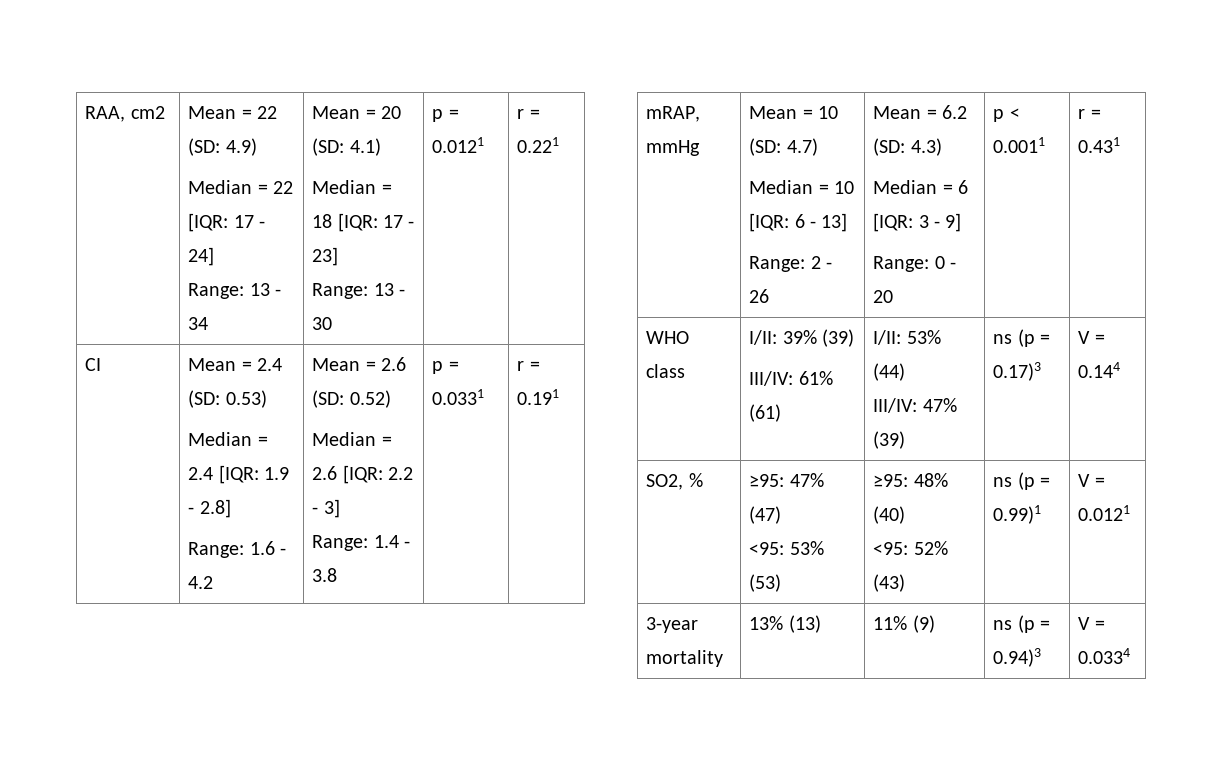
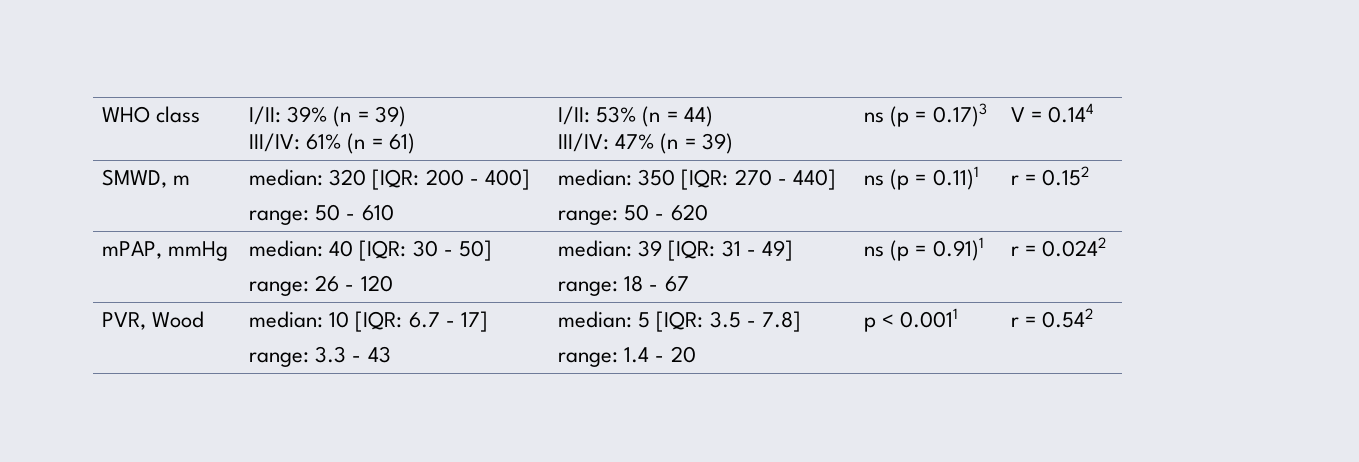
- RAA, cm2 | Mean = 22 (SD: 4.9)
- Median = 22 [IQR: 17 - 24]
- Range: 13 - 34 | Mean = 20 (SD: 4.1)
- Median = 18 [IQR: 17 - 23]
- Range: 13 - 30 | p = 0.0121 | r = 0.221
- CI | Mean = 2.4 (SD: 0.53)
- Median = 2.4 [IQR: 1.9 - 2.8]
- Range: 1.6 - 4.2 | Mean = 2.6 (SD: 0.52)
- Median = 2.6 [IQR: 2.2 - 3]
- Range: 1.4 - 3.8 | p = 0.0331 | r = 0.191
- mRAP, mmHg | Mean = 10 (SD: 4.7)
- Median = 10 [IQR: 6 - 13]
- Range: 2 - 26 | Mean = 6.2 (SD: 4.3)
- Median = 6 [IQR: 3 - 9]
- Range: 0 - 20 | p < 0.0011 | r = 0.431
- WHO class | I/II: 39% (39)
- III/IV: 61% (61) | I/II: 53% (44)
- III/IV: 47% (39) | ns (p = 0.17)3 | V = 0.144
+ WHO class | I/II: 39% (n = 39)
+ III/IV: 61% (n = 61) | I/II: 53% (n = 44)
+ III/IV: 47% (n = 39) | ns (p = 0.17)3 | V = 0.144
- SO2, % | ≥95: 47% (47)
- <95: 53% (53) | ≥95: 48% (40)
- <95: 52% (43) | ns (p = 0.99)1 | V = 0.0121
- 3-year mortality | 13% (13) | 11% (9) | ns (p = 0.94)3 | V = 0.0334
+ SMWD, m | median: 320 [IQR: 200 - 400]
+ range: 50 - 610 | median: 350 [IQR: 270 - 440]
+ range: 50 - 620 | ns (p = 0.11)1 | r = 0.152
+ mPAP, mmHg | median: 40 [IQR: 30 - 50]
+ range: 26 - 120 | median: 39 [IQR: 31 - 49]
+ range: 18 - 67 | ns (p = 0.91)1 | r = 0.0242
+ PVR, Wood | median: 10 [IQR: 6.7 - 17]
+ range: 3.3 - 43 | median: 5 [IQR: 3.5 - 7.8]
+ range: 1.4 - 20 | p < 0.0011 | r = 0.542

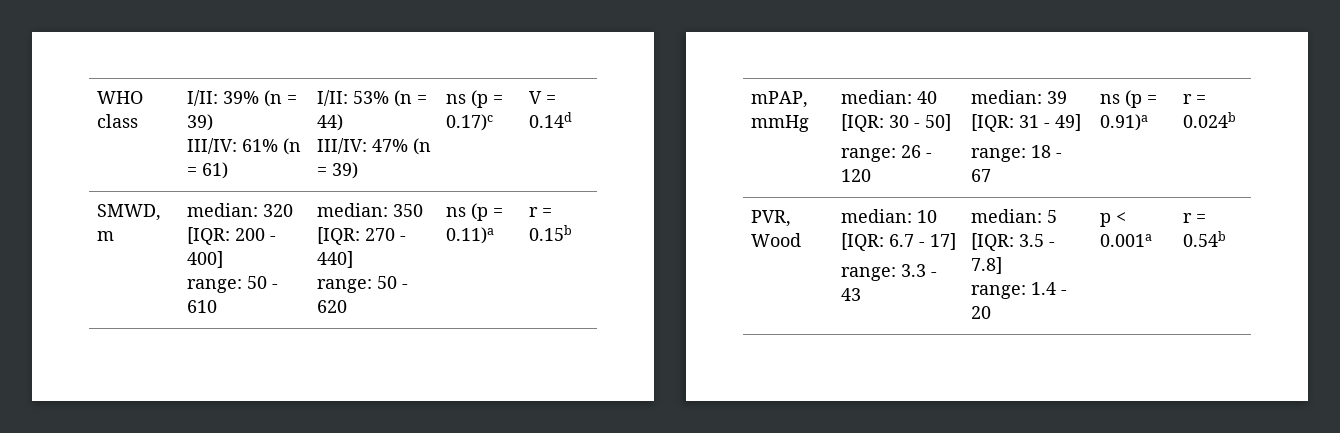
  WHO class | I/II: 39% (n = 39)
  III/IV: 61% (n = 61) | I/II: 53% (n = 44)
- III/IV: 47% (n = 39) | ns (p = 0.17)3 | V = 0.144
+ III/IV: 47% (n = 39) | ns (p = 0.17)c | V = 0.14d
  SMWD, m | median: 320 [IQR: 200 - 400]
  range: 50 - 610 | median: 350 [IQR: 270 - 440]
- range: 50 - 620 | ns (p = 0.11)1 | r = 0.152
+ range: 50 - 620 | ns (p = 0.11)a | r = 0.15b
  mPAP, mmHg | median: 40 [IQR: 30 - 50]
  range: 26 - 120 | median: 39 [IQR: 31 - 49]
- range: 18 - 67 | ns (p = 0.91)1 | r = 0.0242
+ range: 18 - 67 | ns (p = 0.91)a | r = 0.024b
  PVR, Wood | median: 10 [IQR: 6.7 - 17]
  range: 3.3 - 43 | median: 5 [IQR: 3.5 - 7.8]
- range: 1.4 - 20 | p < 0.0011 | r = 0.542
+ range: 1.4 - 20 | p < 0.001a | r = 0.54b

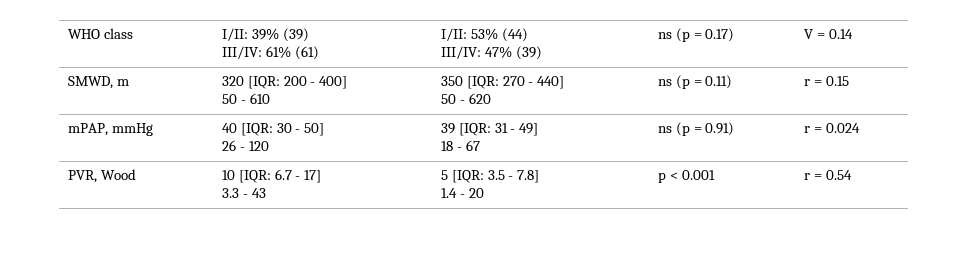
- WHO class | I/II: 39% (n = 39)
- III/IV: 61% (n = 61) | I/II: 53% (n = 44)
- III/IV: 47% (n = 39) | ns (p = 0.17)c | V = 0.14d
+ WHO class | I/II: 39% (39)
+ III/IV: 61% (61) | I/II: 53% (44)
+ III/IV: 47% (39) | ns (p = 0.17) | V = 0.14
- SMWD, m | median: 320 [IQR: 200 - 400]
- range: 50 - 610 | median: 350 [IQR: 270 - 440]
- range: 50 - 620 | ns (p = 0.11)a | r = 0.15b
+ SMWD, m | 320 [IQR: 200 - 400]
+ 50 - 610 | 350 [IQR: 270 - 440]
+ 50 - 620 | ns (p = 0.11) | r = 0.15
- mPAP, mmHg | median: 40 [IQR: 30 - 50]
- range: 26 - 120 | median: 39 [IQR: 31 - 49]
- range: 18 - 67 | ns (p = 0.91)a | r = 0.024b
+ mPAP, mmHg | 40 [IQR: 30 - 50]
+ 26 - 120 | 39 [IQR: 31 - 49]
+ 18 - 67 | ns (p = 0.91) | r = 0.024
- PVR, Wood | median: 10 [IQR: 6.7 - 17]
- range: 3.3 - 43 | median: 5 [IQR: 3.5 - 7.8]
- range: 1.4 - 20 | p < 0.001a | r = 0.54b
+ PVR, Wood | 10 [IQR: 6.7 - 17]
+ 3.3 - 43 | 5 [IQR: 3.5 - 7.8]
+ 1.4 - 20 | p < 0.001 | r = 0.54

